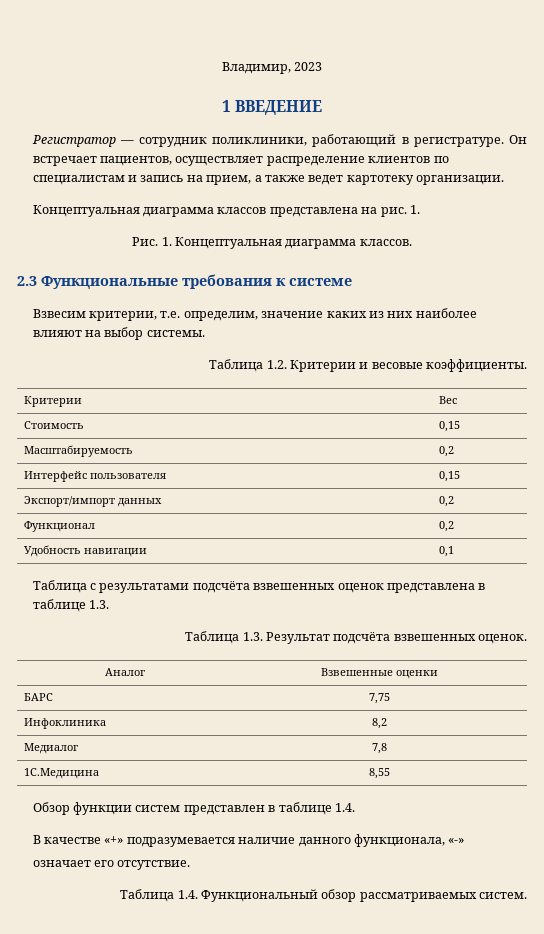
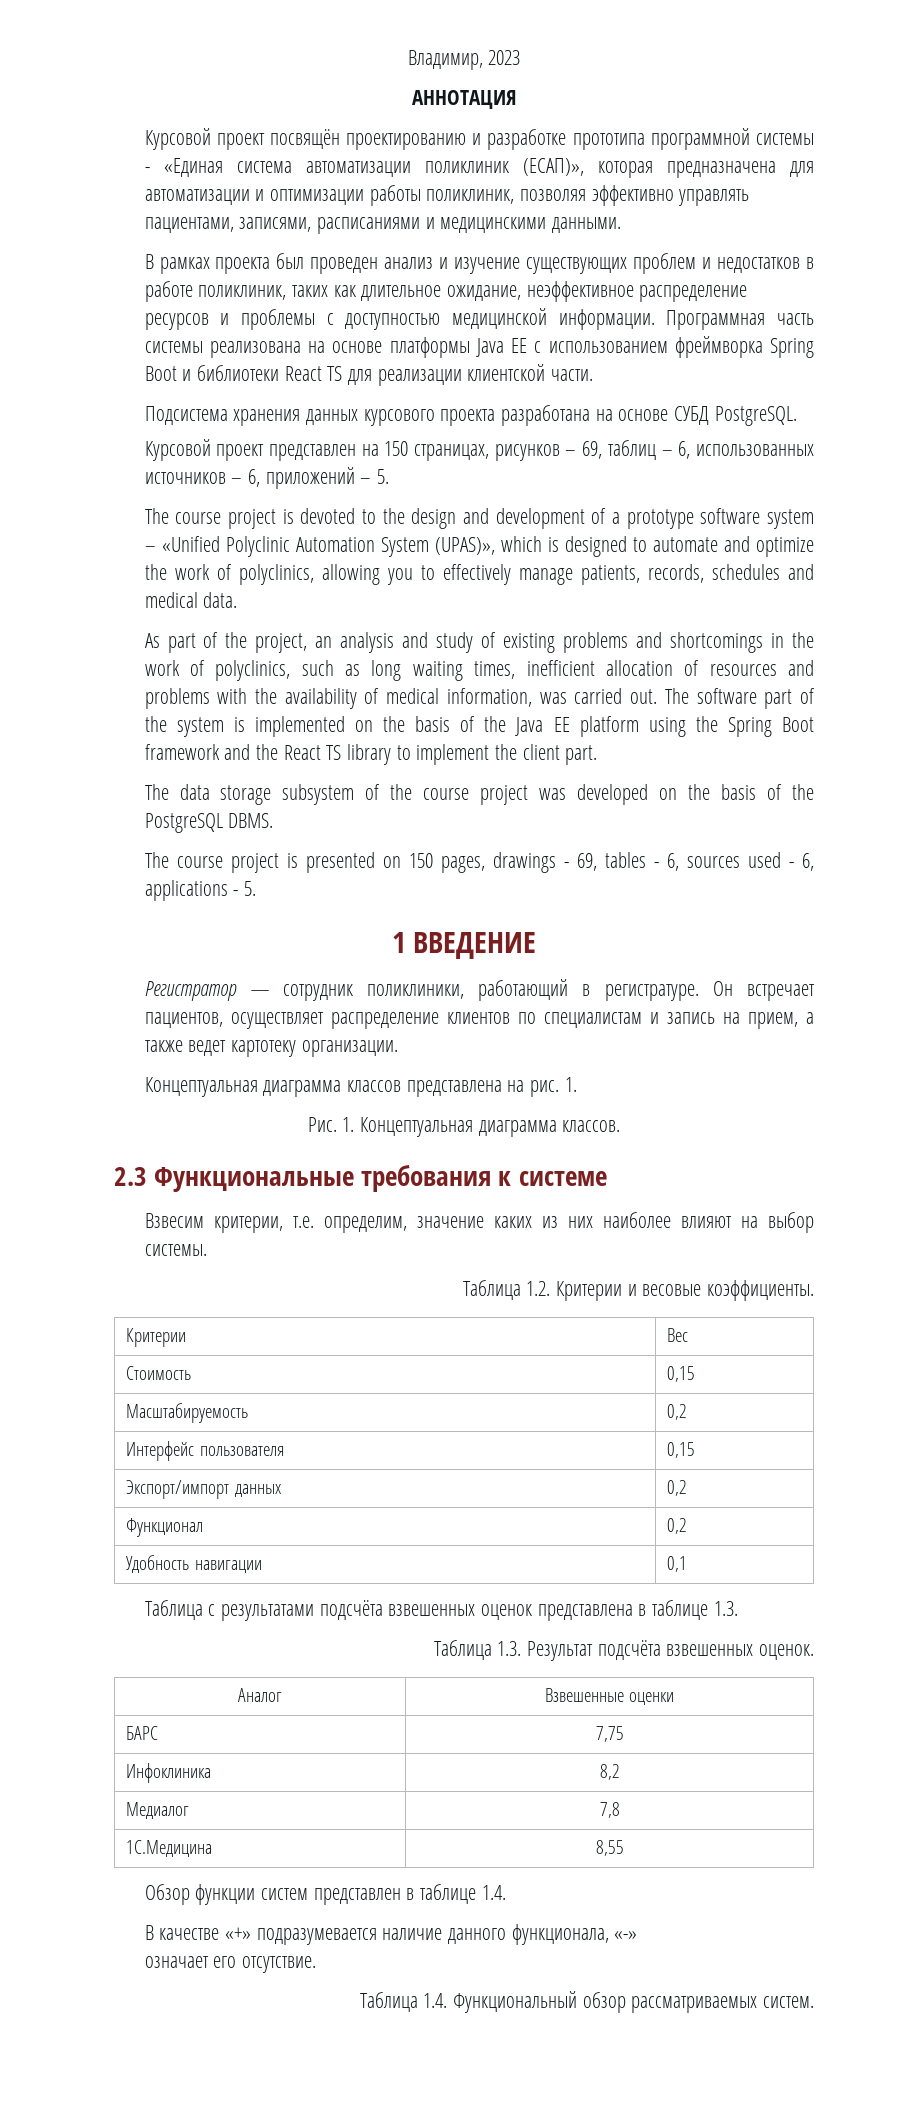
+ АННОТАЦИЯ
+ Курсовой проект посвящён проектированию и разработке прототипа программной системы - «Единая система автоматизации поликлиник (ЕСАП)», которая предназначена для автоматизации и оптимизации работы поликлиник, позволяя эффективно управлять пациентами, записями, расписаниями и медицинскими данными.
+ В рамках проекта был проведен анализ и изучение существующих проблем и недостатков в работе поликлиник, таких как длительное ожидание, неэффективное распределение ресурсов и проблемы с доступностью медицинской информации. Программная часть системы реализована на основе платформы Java EE c использованием фреймворка Spring Boot и библиотеки React TS для реализации клиентской части.
+ Подсистема хранения данных курсового проекта разработана на основе СУБД PostgreSQL.
+ Курсовой проект представлен на 150 страницах, рисунков – 69, таблиц – 6, использованных источников – 6, приложений – 5.
+ The course project is devoted to the design and development of a prototype software system – «Unified Polyclinic Automation System (UPAS)», which is designed to automate and optimize the work of polyclinics, allowing you to effectively manage patients, records, schedules and medical data.
+ As part of the project, an analysis and study of existing problems and shortcomings in the work of polyclinics, such as long waiting times, inefficient allocation of resources and problems with the availability of medical information, was carried out. The software part of the system is implemented on the basis of the Java EE platform using the Spring Boot framework and the React TS library to implement the client part.
+ The data storage subsystem of the course project was developed on the basis of the PostgreSQL DBMS.
+ The course project is presented on 150 pages, drawings - 69, tables - 6, sources used - 6, applications - 5.

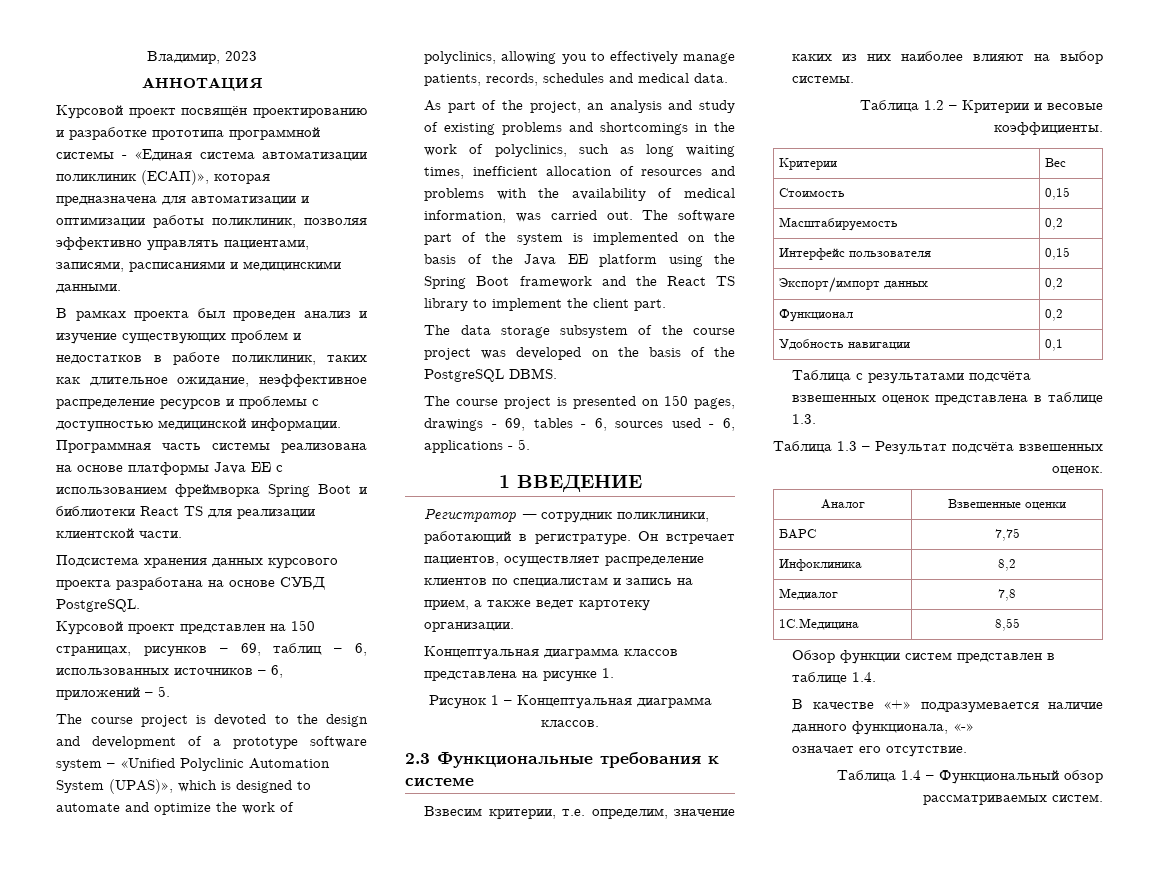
- Концептуальная диаграмма классов представлена на рис. 1.
+ Концептуальная диаграмма классов представлена на рисунке 1.
- Рис. 1. Концептуальная диаграмма классов.
+ Рисунок 1 – Концептуальная диаграмма классов.
- Таблица 1.2. Критерии и весовые коэффициенты.
+ Таблица 1.2 – Критерии и весовые коэффициенты.
- Таблица 1.3. Результат подсчёта взвешенных оценок.
+ Таблица 1.3 – Результат подсчёта взвешенных оценок.
- Таблица 1.4. Функциональный обзор рассматриваемых систем.
+ Таблица 1.4 – Функциональный обзор рассматриваемых систем.

